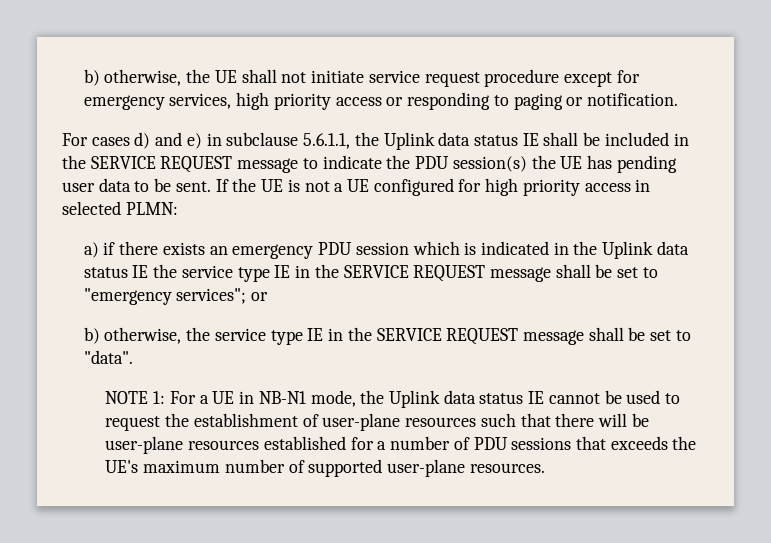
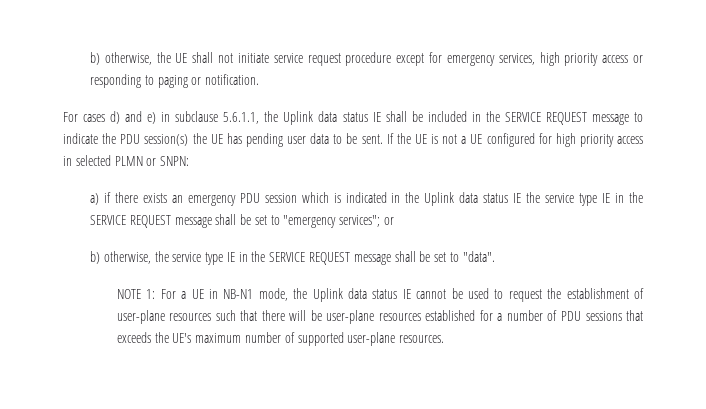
- If the UE is not a UE configured for high priority access in selected PLMN:
+ If the UE is not a UE configured for high priority access in selected PLMN or SNPN:

